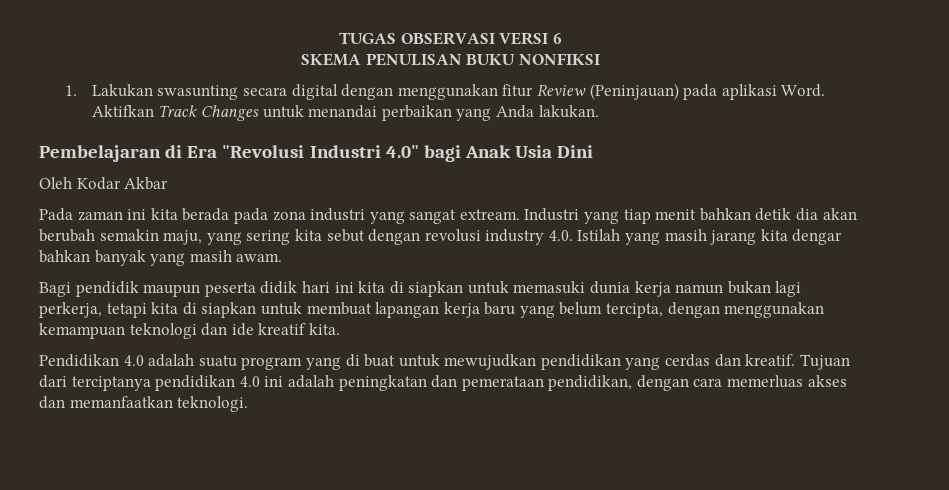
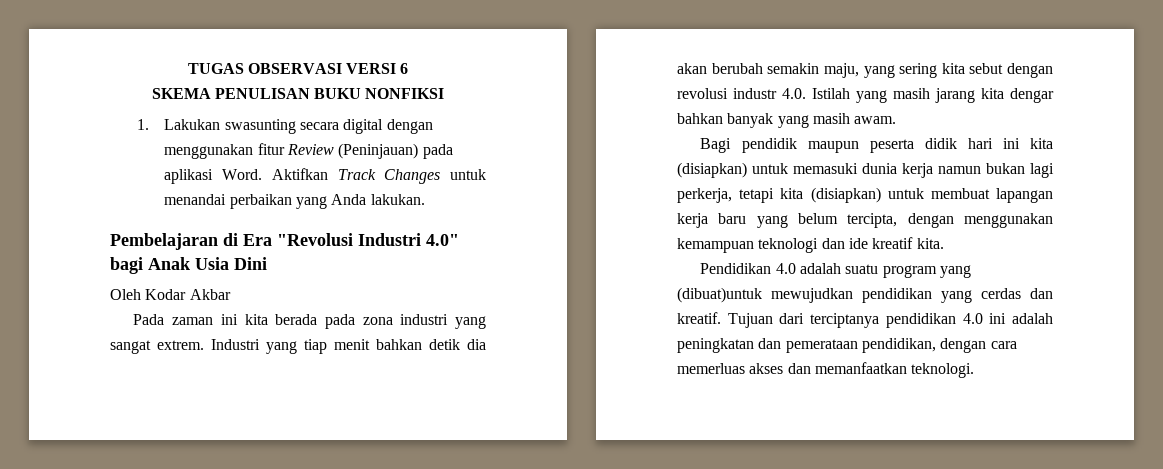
- Pada zaman ini kita berada pada zona industri yang sangat extream.
+ Pada zaman ini kita berada pada zona industri yang sangat extrem.
- Industri yang tiap menit bahkan detik dia akan berubah semakin maju, yang sering kita sebut dengan revolusi industry 4.0. Istilah yang masih jarang kita dengar bahkan banyak yang masih awam.
+ Industri yang tiap menit bahkan detik dia akan berubah semakin maju, yang sering kita sebut dengan revolusi industr 4.0. Istilah yang masih jarang kita dengar bahkan banyak yang masih awam.
- Bagi pendidik maupun peserta didik hari ini kita di siapkan untuk memasuki dunia kerja namun bukan lagi perkerja, tetapi kita di siapkan untuk membuat lapangan kerja baru yang belum tercipta, dengan menggunakan kemampuan teknologi dan ide kreatif kita.
+ Bagi pendidik maupun peserta didik hari ini kita (disiapkan) untuk memasuki dunia kerja namun bukan lagi perkerja, tetapi kita (disiapkan) untuk membuat lapangan kerja baru yang belum tercipta, dengan menggunakan kemampuan teknologi dan ide kreatif kita.
- Pendidikan 4.0 adalah suatu program yang di buat untuk mewujudkan pendidikan yang cerdas dan kreatif.
+ Pendidikan 4.0 adalah suatu program yang (dibuat)untuk mewujudkan pendidikan yang cerdas dan kreatif.

